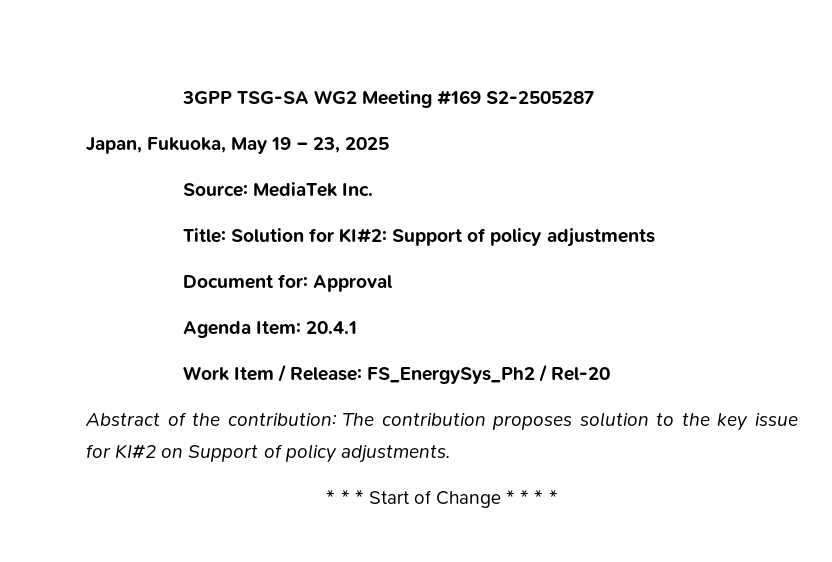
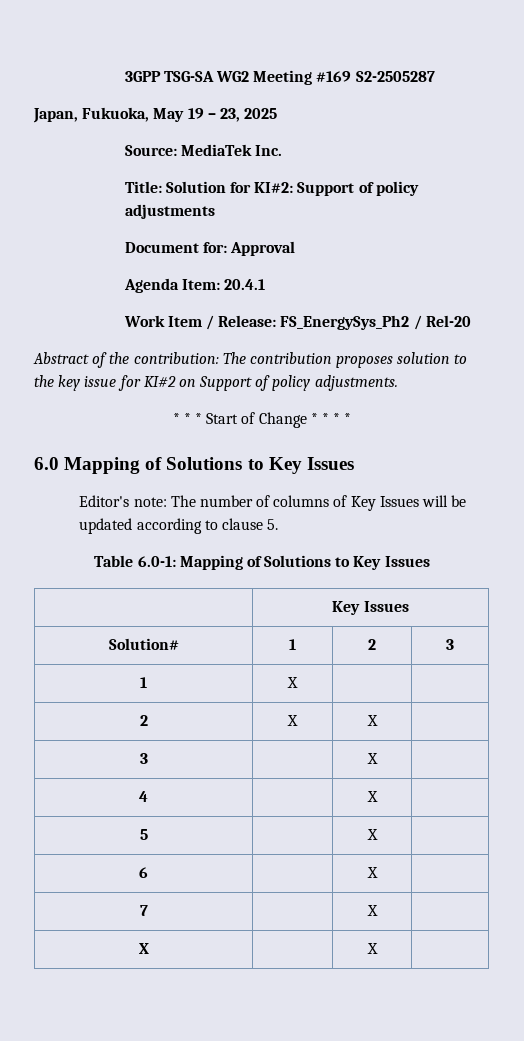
+ 6.0 Mapping of Solutions to Key Issues
+ Editor's note: The number of columns of Key Issues will be updated according to clause 5.
+ Table 6.0-1: Mapping of Solutions to Key Issues
+ | Key Issues
+ Solution# | 1 | 2 | 3
+ 1 | X | |
+ 2 | X | X |
+ 3 | | X |
+ 4 | | X |
+ 5 | | X |
+ 6 | | X |
+ 7 | | X |
+ X | | X |

